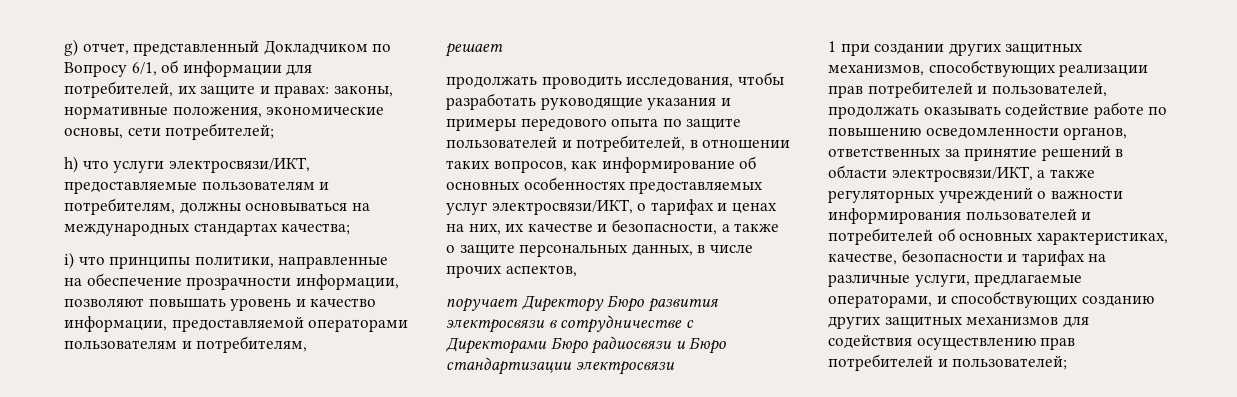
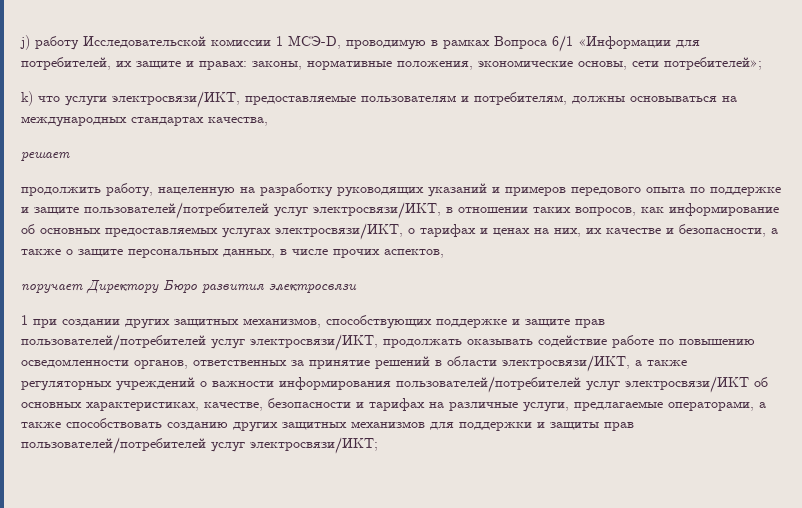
- g) отчет, представленный Докладчиком по Вопросу 6/1, об информации для потребителей, их защите и правах: законы, нормативные положения, экономические основы, сети потребителей;
- h) что услуги электросвязи/ИКТ, предоставляемые пользователям и потребителям, должны основываться на международных стандартах качества;
- i) что принципы политики, направленные на обеспечение прозрачности информации, позволяют повышать уровень и качество информации, предоставляемой операторами пользователям и потребителям,
+ j) работу Исследовательской комиссии 1 МСЭ-D, проводимую в рамках Вопроса 6/1 «Информации для потребителей, их защите и правах: законы, нормативные положения, экономические основы, сети потребителей»;
+ k) что услуги электросвязи/ИКТ, предоставляемые пользователям и потребителям, должны основываться на международных стандартах качества,
  решает
- продолжать проводить исследования, чтобы разработать руководящие указания и примеры передового опыта по защите пользователей и потребителей, в отношении таких вопросов, как информирование об основных особенностях предоставляемых услуг электросвязи/ИКТ, о тарифах и ценах на них, их качестве и безопасности, а также о защите персональных данных, в числе прочих аспектов,
+ продолжить работу, нацеленную на разработку руководящих указаний и примеров передового опыта по поддержке и защите пользователей/потребителей услуг электросвязи/ИКТ, в отношении таких вопросов, как информирование об основных предоставляемых услугах электросвязи/ИКТ, о тарифах и ценах на них, их качестве и безопасности, а также о защите персональных данных, в числе прочих аспектов,
- поручает Директору Бюро развития электросвязи в сотрудничестве с Директорами Бюро радиосвязи и Бюро стандартизации электросвязи
+ поручает Директору Бюро развития электросвязи
- 1 при создании других защитных механизмов, способствующих реализации прав потребителей и пользователей, продолжать оказывать содействие работе по повышению осведомленности органов, ответственных за принятие решений в области электросвязи/ИКТ, а также регуляторных учреждений о важности информирования пользователей и потребителей об основных характеристиках, качестве, безопасности и тарифах на различные услуги, предлагаемые операторами, и способствующих созданию других защитных механизмов для содействия осуществлению прав потребителей и пользователей;
+ 1 при создании других защитных механизмов, способствующих поддержке и защите прав пользователей/потребителей услуг электросвязи/ИКТ, продолжать оказывать содействие работе по повышению осведомленности органов, ответственных за принятие решений в области электросвязи/ИКТ, а также регуляторных учреждений о важности информирования пользователей/потребителей услуг электросвязи/ИКТ об основных характеристиках, качестве, безопасности и тарифах на различные услуги, предлагаемые операторами, а также способствовать созданию других защитных механизмов для поддержки и защиты прав пользователей/потребителей услуг электросвязи/ИКТ;

